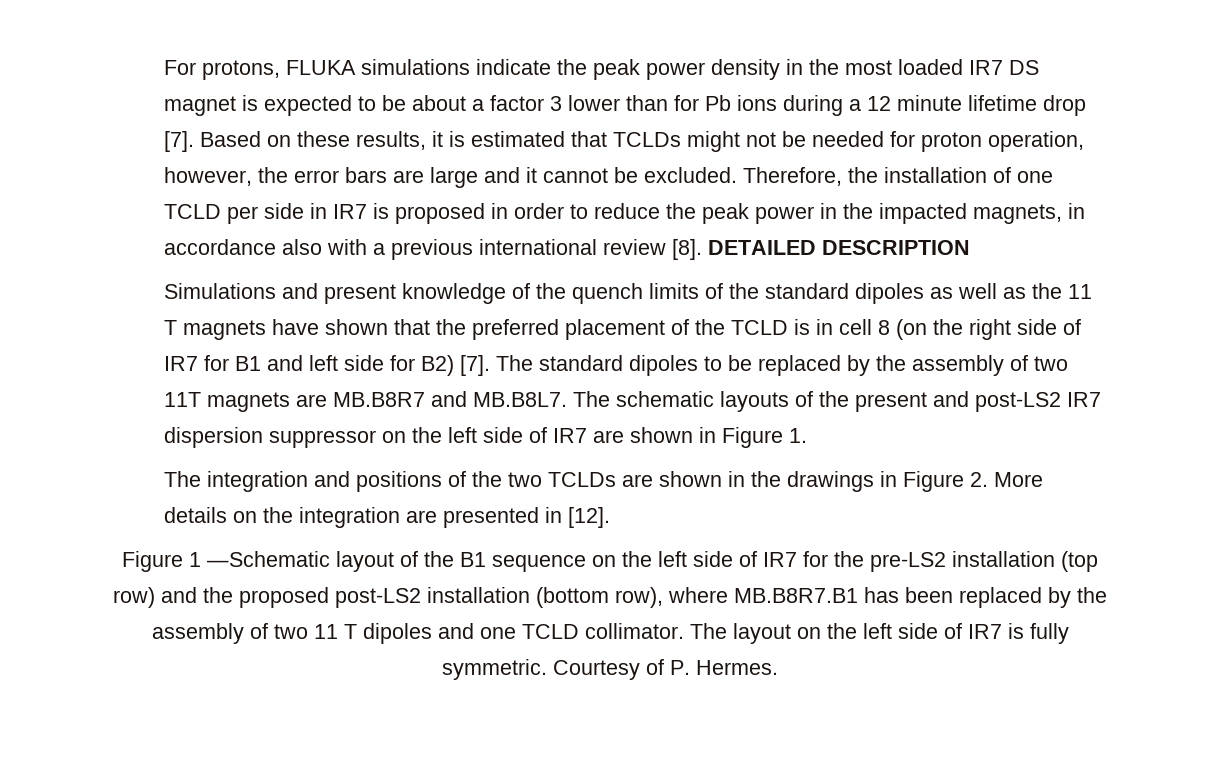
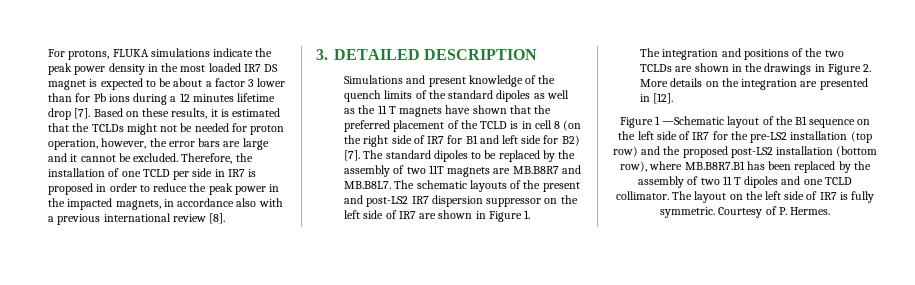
- For protons, FLUKA simulations indicate the peak power density in the most loaded IR7 DS magnet is expected to be about a factor 3 lower than for Pb ions during a 12 minute lifetime drop [7].
+ For protons, FLUKA simulations indicate the peak power density in the most loaded IR7 DS magnet is expected to be about a factor 3 lower than for Pb ions during a 12 minutes lifetime drop [7].
- Based on these results, it is estimated that TCLDs might not be needed for proton operation, however, the error bars are large and it cannot be excluded.
+ Based on these results, it is estimated that the TCLDs might not be needed for proton operation, however, the error bars are large and it cannot be excluded.
- Therefore, the installation of one TCLD per side in IR7 is proposed in order to reduce the peak power in the impacted magnets, in accordance also with a previous international review [8]. DETAILED DESCRIPTION
+ Therefore, the installation of one TCLD per side in IR7 is proposed in order to reduce the peak power in the impacted magnets, in accordance also with a previous international review [8].
+ 3. DETAILED DESCRIPTION

